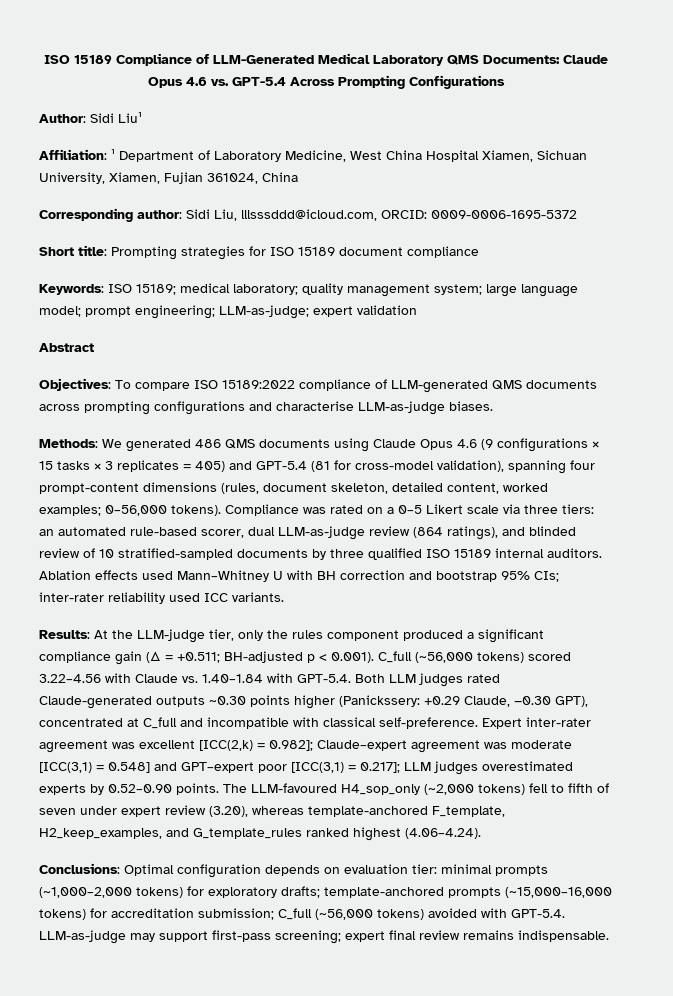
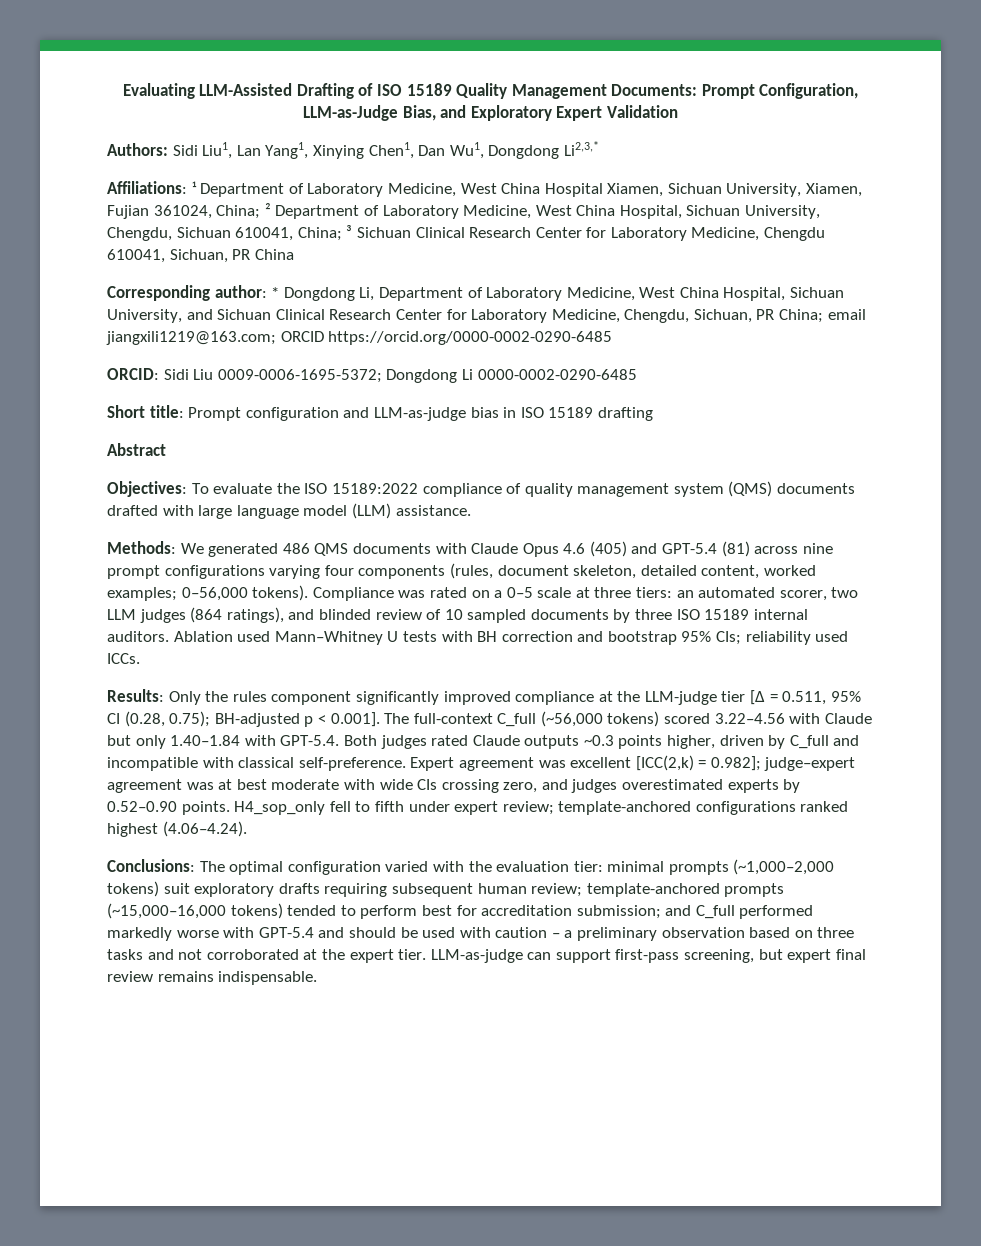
- ISO 15189 Compliance of LLM-Generated Medical Laboratory QMS Documents: Claude Opus 4.6 vs. GPT-5.4 Across Prompting Configurations
- Author: Sidi Liu¹
- Affiliation: ¹ Department of Laboratory Medicine, West China Hospital Xiamen, Sichuan University, Xiamen, Fujian 361024, China
- Corresponding author: Sidi Liu, lllsssddd@icloud.com, ORCID: 0009-0006-1695-5372
- Short title: Prompting strategies for ISO 15189 document compliance
- Keywords: ISO 15189; medical laboratory; quality management system; large language model; prompt engineering; LLM-as-judge; expert validation
+ Evaluating LLM-Assisted Drafting of ISO 15189 Quality Management Documents: Prompt Configuration, LLM-as-Judge Bias, and Exploratory Expert Validation
+ Authors: Sidi Liu1, Lan Yang1, Xinying Chen1, Dan Wu1, Dongdong Li2,3,*
+ Affiliations: ¹ Department of Laboratory Medicine, West China Hospital Xiamen, Sichuan University, Xiamen, Fujian 361024, China; ² Department of Laboratory Medicine, West China Hospital, Sichuan University, Chengdu, Sichuan 610041, China; ³ Sichuan Clinical Research Center for Laboratory Medicine, Chengdu 610041, Sichuan, PR China
+ Corresponding author: * Dongdong Li, Department of Laboratory Medicine, West China Hospital, Sichuan University, and Sichuan Clinical Research Center for Laboratory Medicine, Chengdu, Sichuan, PR China; email jiangxili1219@163.com; ORCID https://orcid.org/0000-0002-0290-6485
+ ORCID: Sidi Liu 0009-0006-1695-5372; Dongdong Li 0000-0002-0290-6485
+ Short title: Prompt configuration and LLM-as-judge bias in ISO 15189 drafting
- Objectives: To compare ISO 15189:2022 compliance of LLM-generated QMS documents across prompting configurations and characterise LLM-as-judge biases.
+ Objectives: To evaluate the ISO 15189:2022 compliance of quality management system (QMS) documents drafted with large language model (LLM) assistance.
- Methods: We generated 486 QMS documents using Claude Opus 4.6 (9 configurations × 15 tasks × 3 replicates = 405) and GPT-5.4 (81 for cross-model validation), spanning four prompt-content dimensions (rules, document skeleton, detailed content, worked examples; 0–56,000 tokens).
+ Methods: We generated 486 QMS documents with Claude Opus 4.6 (405) and GPT-5.4 (81) across nine prompt configurations varying four components (rules, document skeleton, detailed content, worked examples; 0–56,000 tokens).
- Compliance was rated on a 0–5 Likert scale via three tiers: an automated rule-based scorer, dual LLM-as-judge review (864 ratings), and blinded review of 10 stratified-sampled documents by three qualified ISO 15189 internal auditors.
+ Compliance was rated on a 0–5 scale at three tiers: an automated scorer, two LLM judges (864 ratings), and blinded review of 10 sampled documents by three ISO 15189 internal auditors.
- Ablation effects used Mann–Whitney U with BH correction and bootstrap 95% CIs; inter-rater reliability used ICC variants.
+ Ablation used Mann–Whitney U tests with BH correction and bootstrap 95% CIs; reliability used ICCs.
- Results: At the LLM-judge tier, only the rules component produced a significant compliance gain (Δ = +0.511; BH-adjusted p < 0.001). C_full (~56,000 tokens) scored 3.22–4.56 with Claude vs. 1.40–1.84 with GPT-5.4. Both LLM judges rated Claude-generated outputs ~0.30 points higher (Panickssery: +0.29 Claude, −0.30 GPT), concentrated at C_full and incompatible with classical self-preference.
+ Results: Only the rules component significantly improved compliance at the LLM-judge tier [Δ = 0.511, 95% CI (0.28, 0.75); BH-adjusted p < 0.001]. The full-context C_full (~56,000 tokens) scored 3.22–4.56 with Claude but only 1.40–1.84 with GPT-5.4. Both judges rated Claude outputs ~0.3 points higher, driven by C_full and incompatible with classical self-preference.
- Expert inter-rater agreement was excellent [ICC(2,k) = 0.982]; Claude–expert agreement was moderate [ICC(3,1) = 0.548] and GPT–expert poor [ICC(3,1) = 0.217]; LLM judges overestimated experts by 0.52–0.90 points.
+ Expert agreement was excellent [ICC(2,k) = 0.982]; judge–expert agreement was at best moderate with wide CIs crossing zero, and judges overestimated experts by 0.52–0.90 points.
- The LLM-favoured H4_sop_only (~2,000 tokens) fell to fifth of seven under expert review (3.20), whereas template-anchored F_template, H2_keep_examples, and G_template_rules ranked highest (4.06–4.24).
- Conclusions: Optimal configuration depends on evaluation tier: minimal prompts (~1,000–2,000 tokens) for exploratory drafts; template-anchored prompts (~15,000–16,000 tokens) for accreditation submission; C_full (~56,000 tokens) avoided with GPT-5.4. LLM-as-judge may support first-pass screening; expert final review remains indispensable.
+ H4_sop_only fell to fifth under expert review; template-anchored configurations ranked highest (4.06–4.24).
+ Conclusions: The optimal configuration varied with the evaluation tier: minimal prompts (~1,000–2,000 tokens) suit exploratory drafts requiring subsequent human review; template-anchored prompts (~15,000–16,000 tokens) tended to perform best for accreditation submission; and C_full performed markedly worse with GPT-5.4 and should be used with caution – a preliminary observation based on three tasks and not corroborated at the expert tier. LLM-as-judge can support first-pass screening, but expert final review remains indispensable.

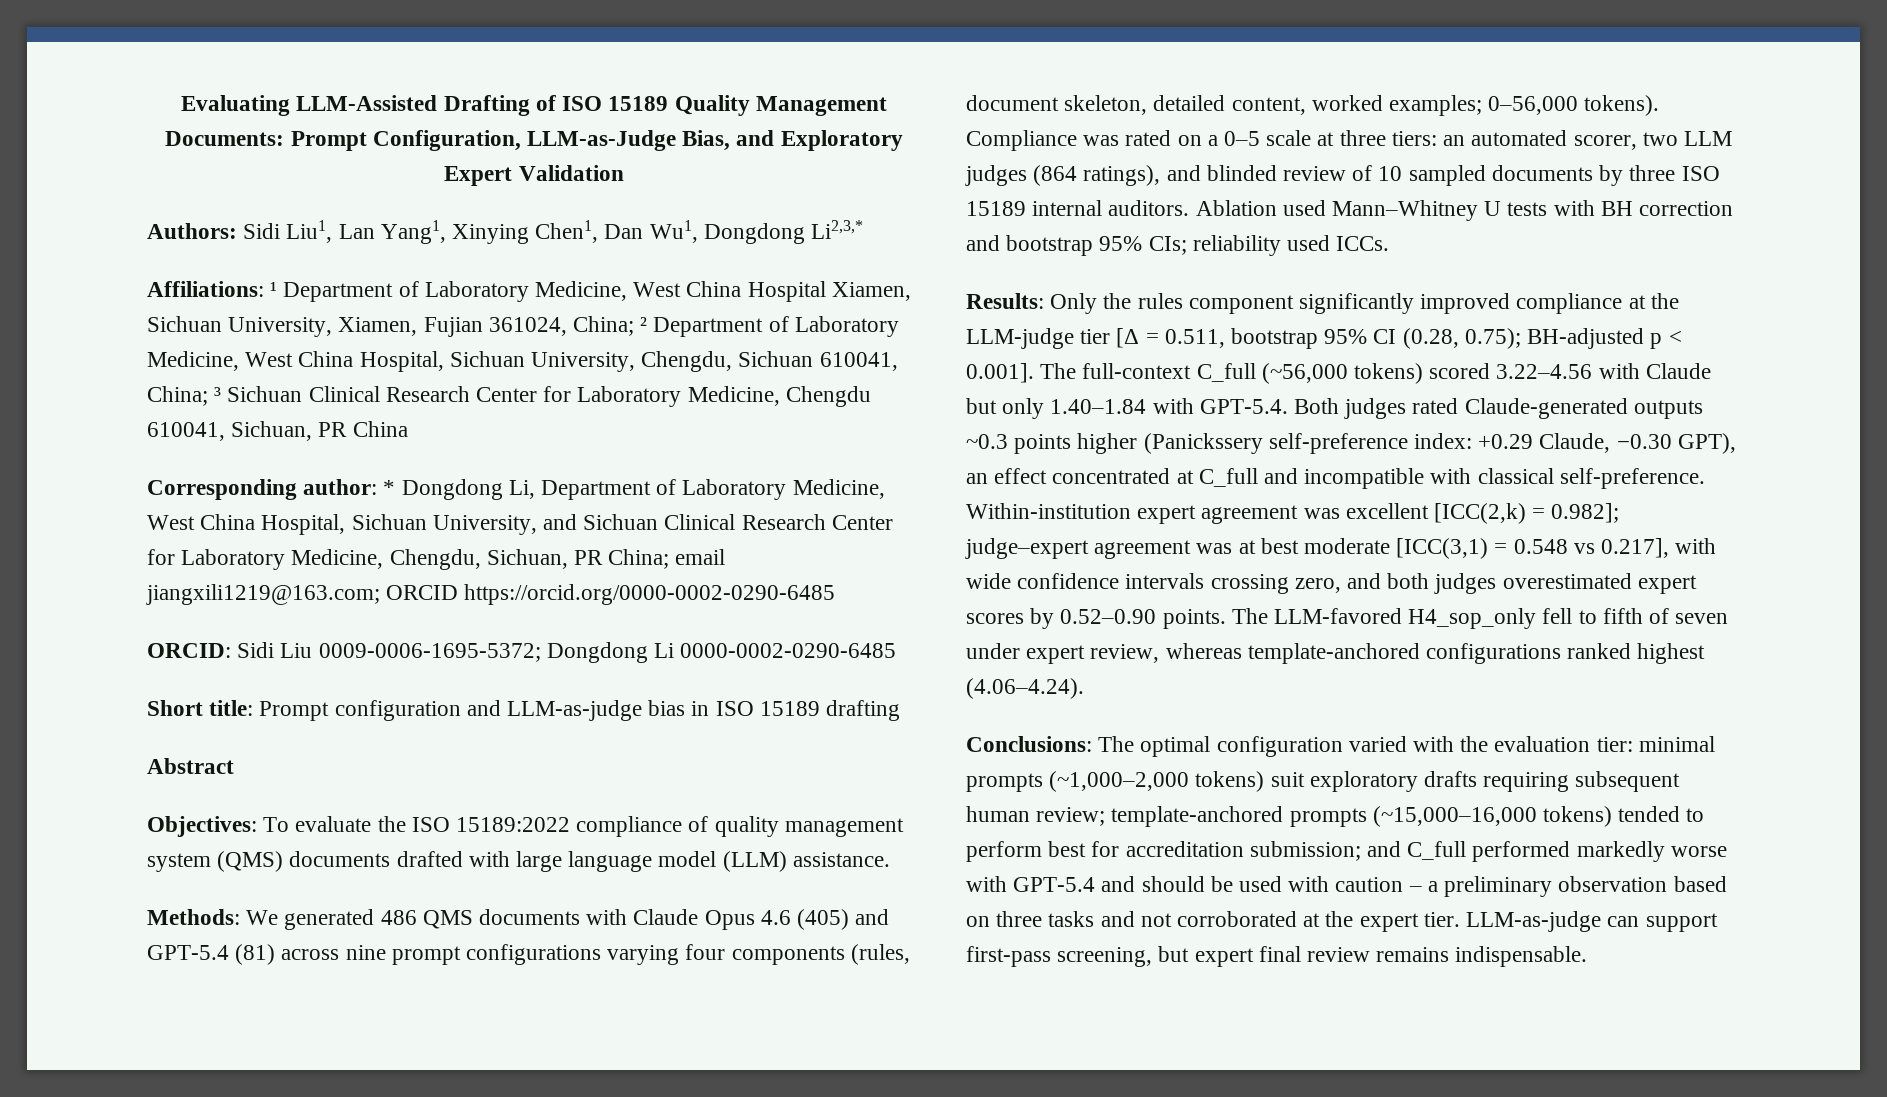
- Results: Only the rules component significantly improved compliance at the LLM-judge tier [Δ = 0.511, 95% CI (0.28, 0.75); BH-adjusted p < 0.001]. The full-context C_full (~56,000 tokens) scored 3.22–4.56 with Claude but only 1.40–1.84 with GPT-5.4. Both judges rated Claude outputs ~0.3 points higher, driven by C_full and incompatible with classical self-preference.
+ Results: Only the rules component significantly improved compliance at the LLM-judge tier [Δ = 0.511, bootstrap 95% CI (0.28, 0.75); BH-adjusted p < 0.001]. The full-context C_full (~56,000 tokens) scored 3.22–4.56 with Claude but only 1.40–1.84 with GPT-5.4. Both judges rated Claude-generated outputs ~0.3 points higher (Panickssery self-preference index: +0.29 Claude, −0.30 GPT), an effect concentrated at C_full and incompatible with classical self-preference.
- Expert agreement was excellent [ICC(2,k) = 0.982]; judge–expert agreement was at best moderate with wide CIs crossing zero, and judges overestimated experts by 0.52–0.90 points.
+ Within-institution expert agreement was excellent [ICC(2,k) = 0.982]; judge–expert agreement was at best moderate [ICC(3,1) = 0.548 vs 0.217], with wide confidence intervals crossing zero, and both judges overestimated expert scores by 0.52–0.90 points.
- H4_sop_only fell to fifth under expert review; template-anchored configurations ranked highest (4.06–4.24).
+ The LLM-favored H4_sop_only fell to fifth of seven under expert review, whereas template-anchored configurations ranked highest (4.06–4.24).

